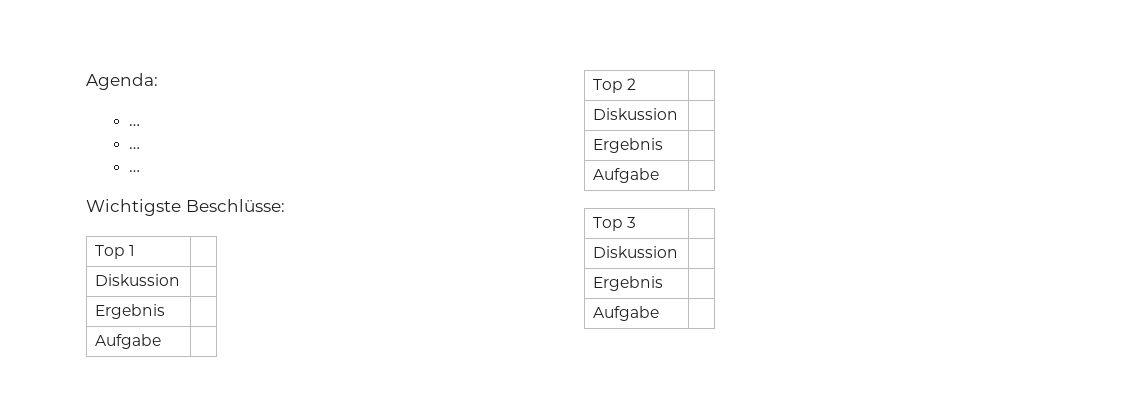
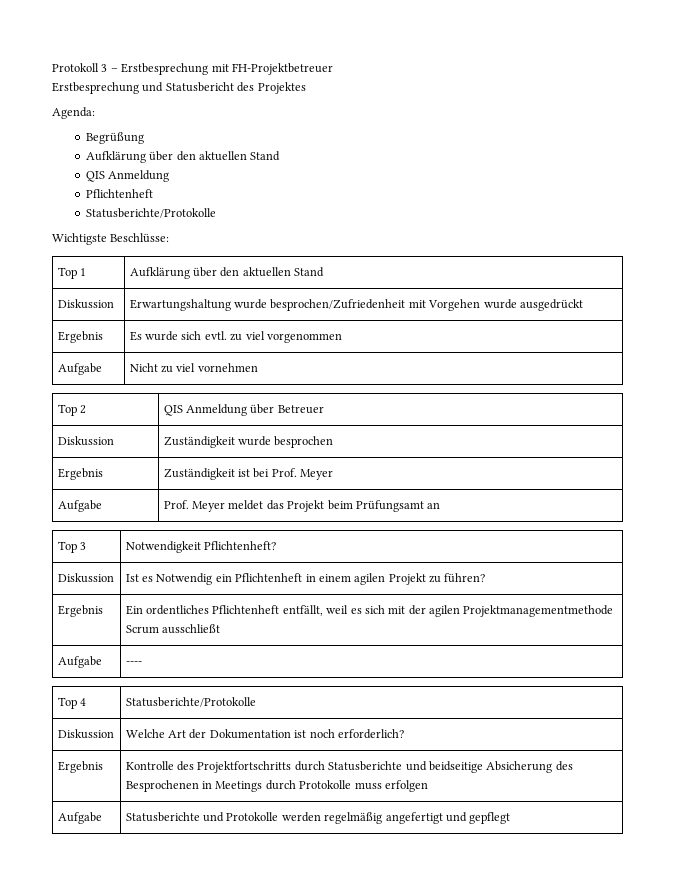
+ Protokoll 3 – Erstbesprechung mit FH-Projektbetreuer
+ Erstbesprechung und Statusbericht des Projektes
  Agenda:
- …
- …
- …
+ Begrüßung
+ Aufklärung über den aktuellen Stand
+ QIS Anmeldung
+ Pflichtenheft
+ Statusberichte/Protokolle
  Wichtigste Beschlüsse:
- Top 1 |
- Diskussion |
- Ergebnis |
- Aufgabe |
- Top 2 |
- Diskussion |
- Ergebnis |
- Aufgabe |
+ Top 1 | Aufklärung über den aktuellen Stand
+ Diskussion | Erwartungshaltung wurde besprochen/Zufriedenheit mit Vorgehen wurde ausgedrückt
+ Ergebnis | Es wurde sich evtl. zu viel vorgenommen
+ Aufgabe | Nicht zu viel vornehmen
+ Top 2 | QIS Anmeldung über Betreuer
+ Diskussion | Zuständigkeit wurde besprochen
+ Ergebnis | Zuständigkeit ist bei Prof. Meyer
+ Aufgabe | Prof. Meyer meldet das Projekt beim Prüfungsamt an
- Top 3 |
- Diskussion |
- Ergebnis |
- Aufgabe |
+ Top 3 | Notwendigkeit Pflichtenheft?
+ Diskussion | Ist es Notwendig ein Pflichtenheft in einem agilen Projekt zu führen?
+ Ergebnis | Ein ordentliches Pflichtenheft entfällt, weil es sich mit der agilen Projektmanagementmethode Scrum ausschließt
+ Aufgabe | ----
+ Top 4 | Statusberichte/Protokolle
+ Diskussion | Welche Art der Dokumentation ist noch erforderlich?
+ Ergebnis | Kontrolle des Projektfortschritts durch Statusberichte und beidseitige Absicherung des Besprochenen in Meetings durch Protokolle muss erfolgen
+ Aufgabe | Statusberichte und Protokolle werden regelmäßig angefertigt und gepflegt

